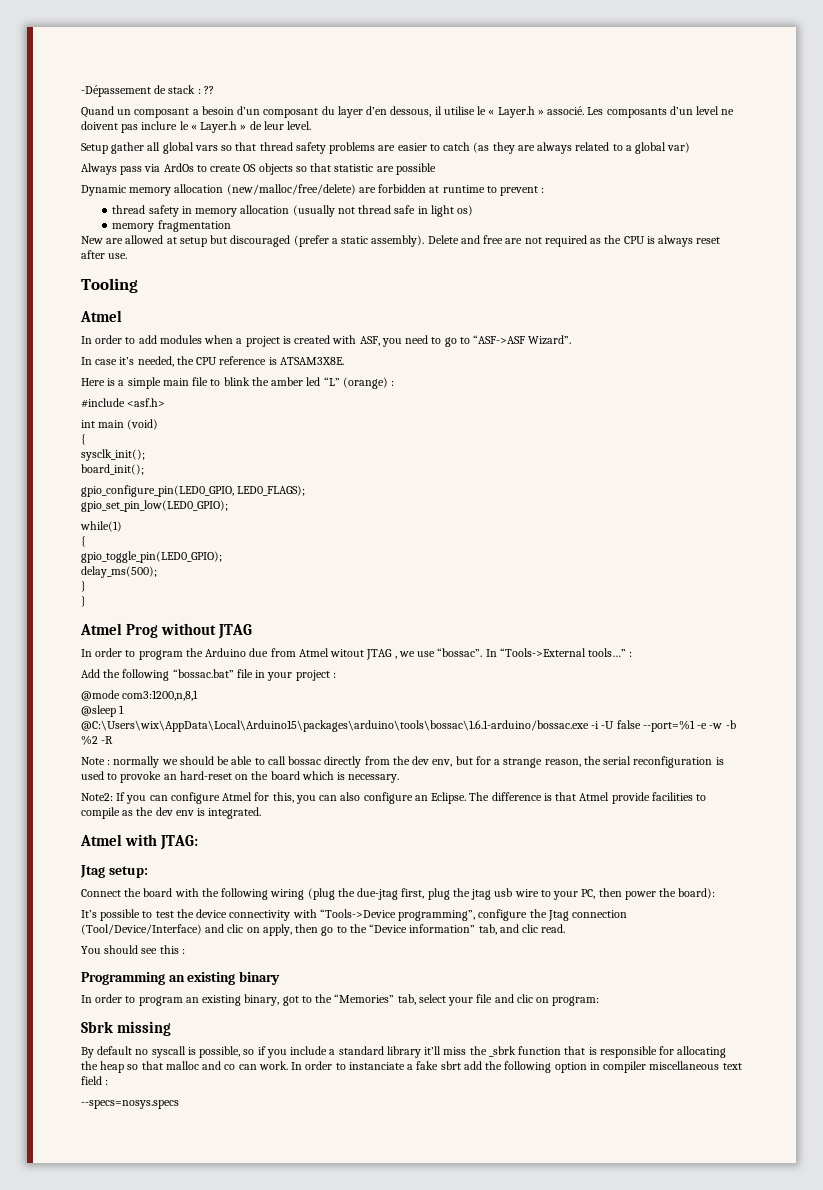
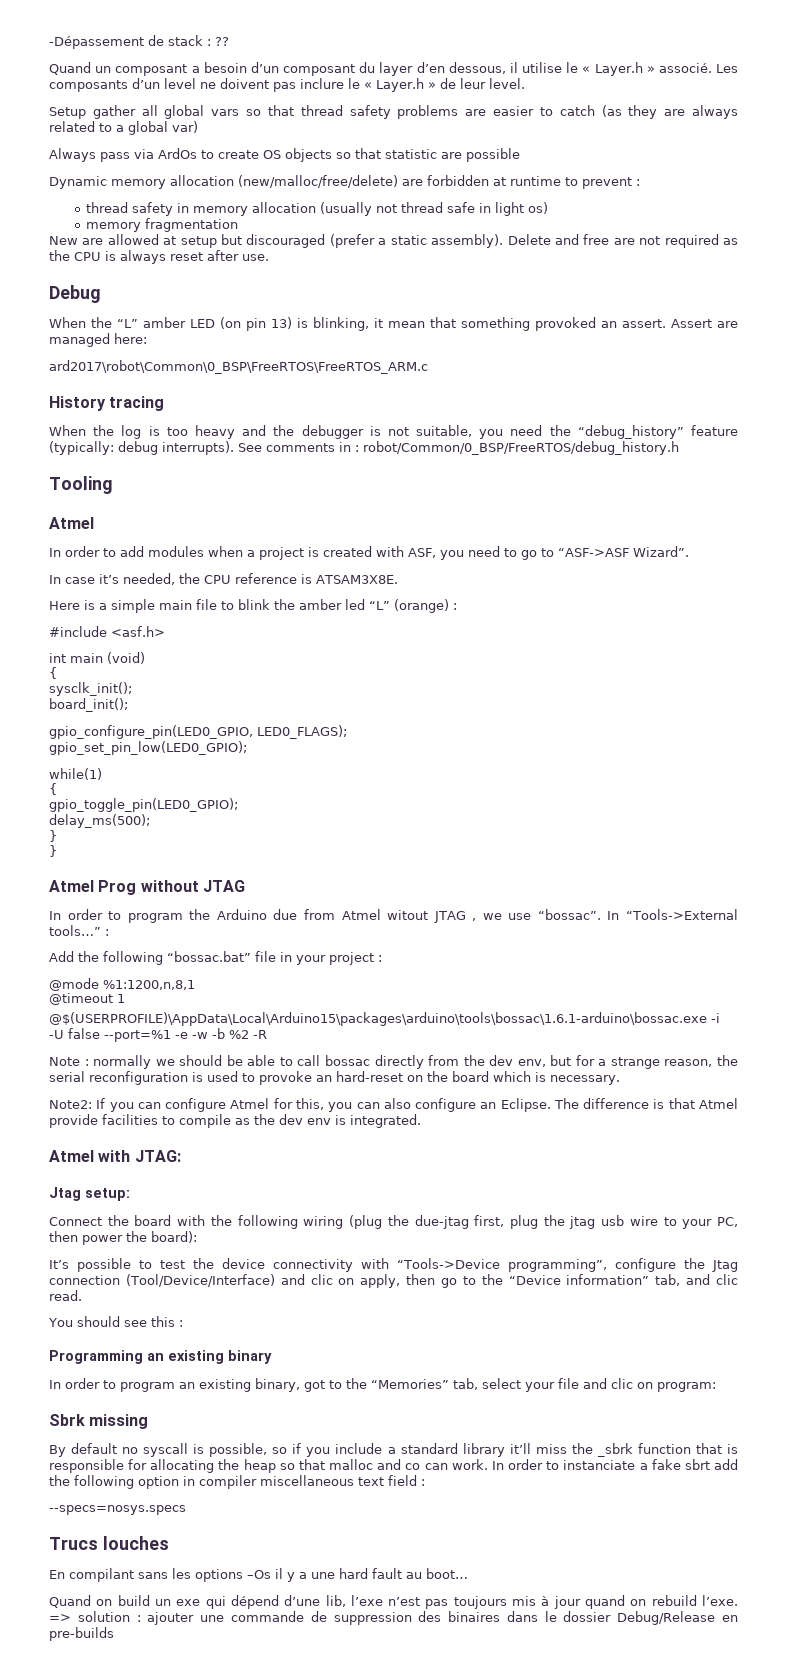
+ Debug
+ When the “L” amber LED (on pin 13) is blinking, it mean that something provoked an assert. Assert are managed here:
+ ard2017\robot\Common\0_BSP\FreeRTOS\FreeRTOS_ARM.c
+ History tracing
+ When the log is too heavy and the debugger is not suitable, you need the “debug_history” feature (typically: debug interrupts). See comments in : robot/Common/0_BSP/FreeRTOS/debug_history.h
- @mode com3:1200,n,8,1
- @sleep 1
+ @mode %1:1200,n,8,1
+ @timeout 1
- @C:\Users\wix\AppData\Local\Arduino15\packages\arduino\tools\bossac\1.6.1-arduino/bossac.exe -i -U false --port=%1 -e -w -b %2 -R
+ @$(USERPROFILE)\AppData\Local\Arduino15\packages\arduino\tools\bossac\1.6.1-arduino\bossac.exe -i -U false --port=%1 -e -w -b %2 -R
+ Trucs louches
+ En compilant sans les options –Os il y a une hard fault au boot…
+ Quand on build un exe qui dépend d’une lib, l’exe n’est pas toujours mis à jour quand on rebuild l’exe. => solution : ajouter une commande de suppression des binaires dans le dossier Debug/Release en pre-builds

